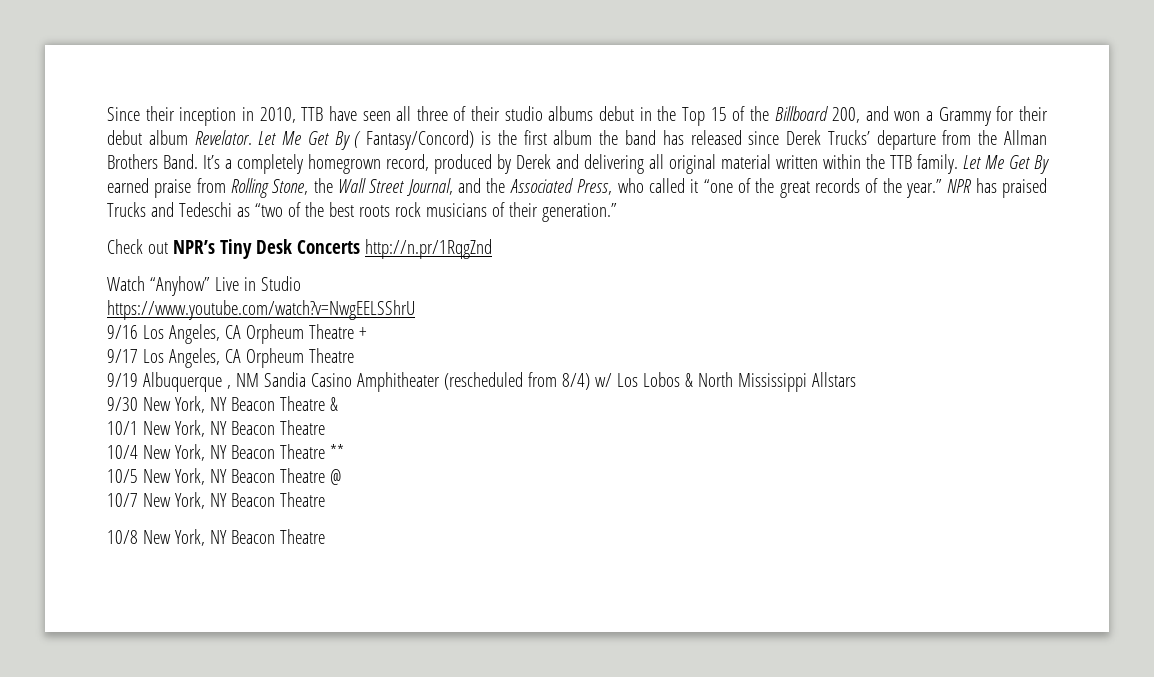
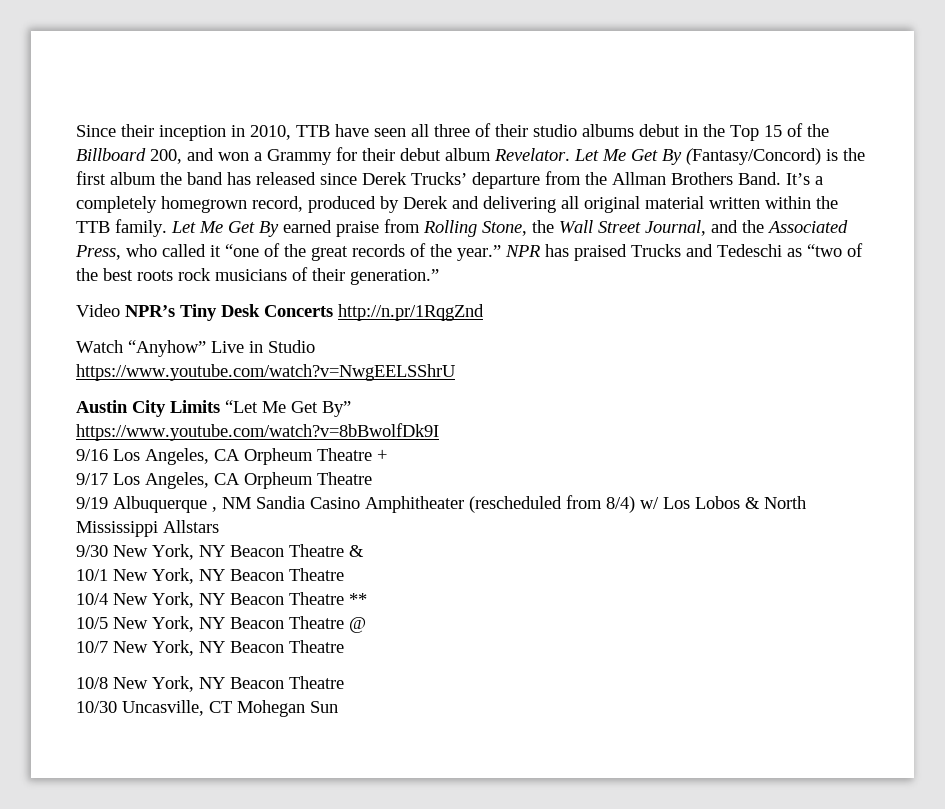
- Let Me Get By ( Fantasy/Concord) is the first album the band has released since Derek Trucks’ departure from the Allman Brothers Band.
+ Let Me Get By (Fantasy/Concord) is the first album the band has released since Derek Trucks’ departure from the Allman Brothers Band.
- Check out NPR’s Tiny Desk Concerts http://n.pr/1RqgZnd
+ Video NPR’s Tiny Desk Concerts http://n.pr/1RqgZnd
+ Austin City Limits “Let Me Get By”
+ https://www.youtube.com/watch?v=8bBwolfDk9I
+ 10/30 Uncasville, CT Mohegan Sun

